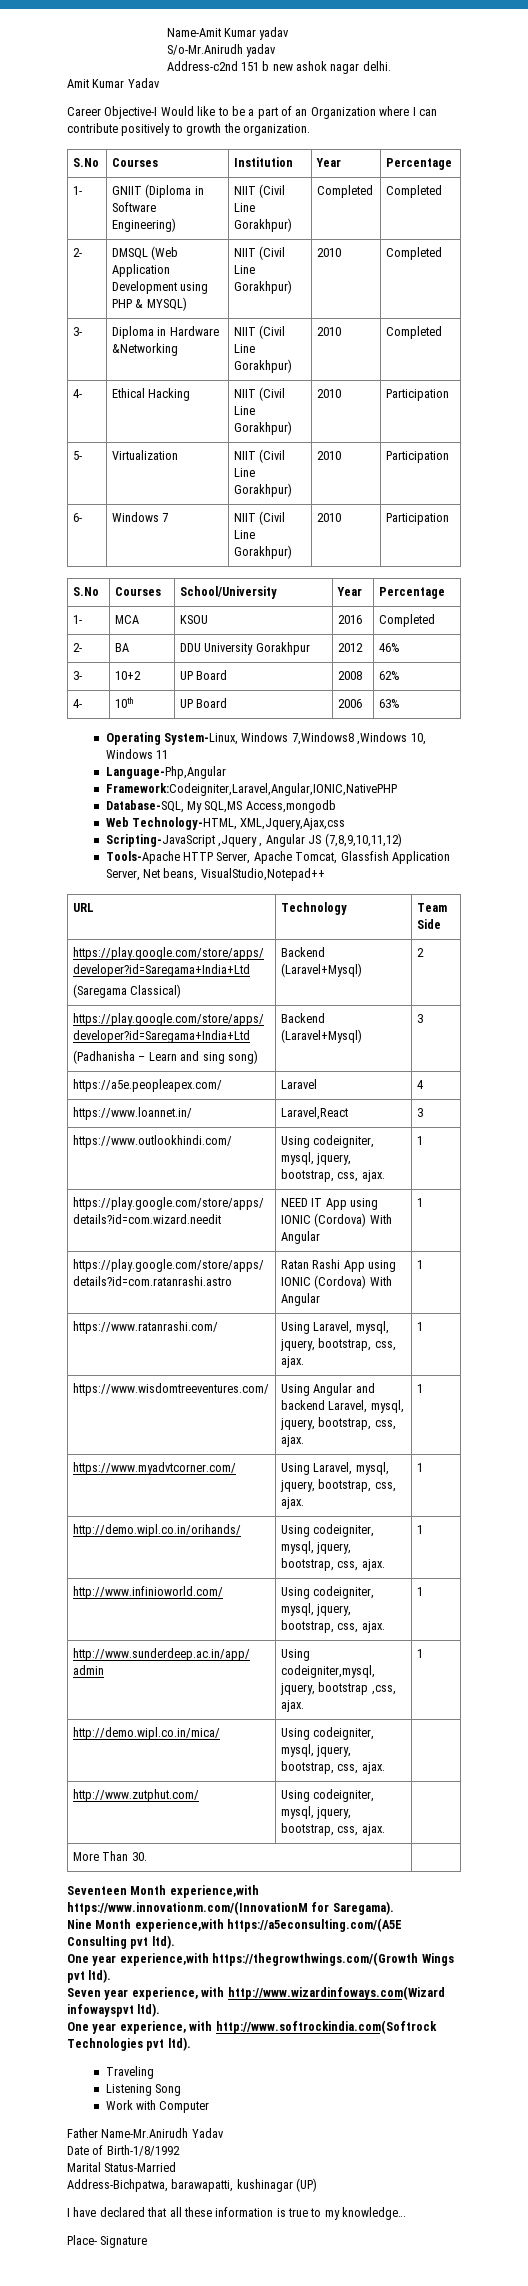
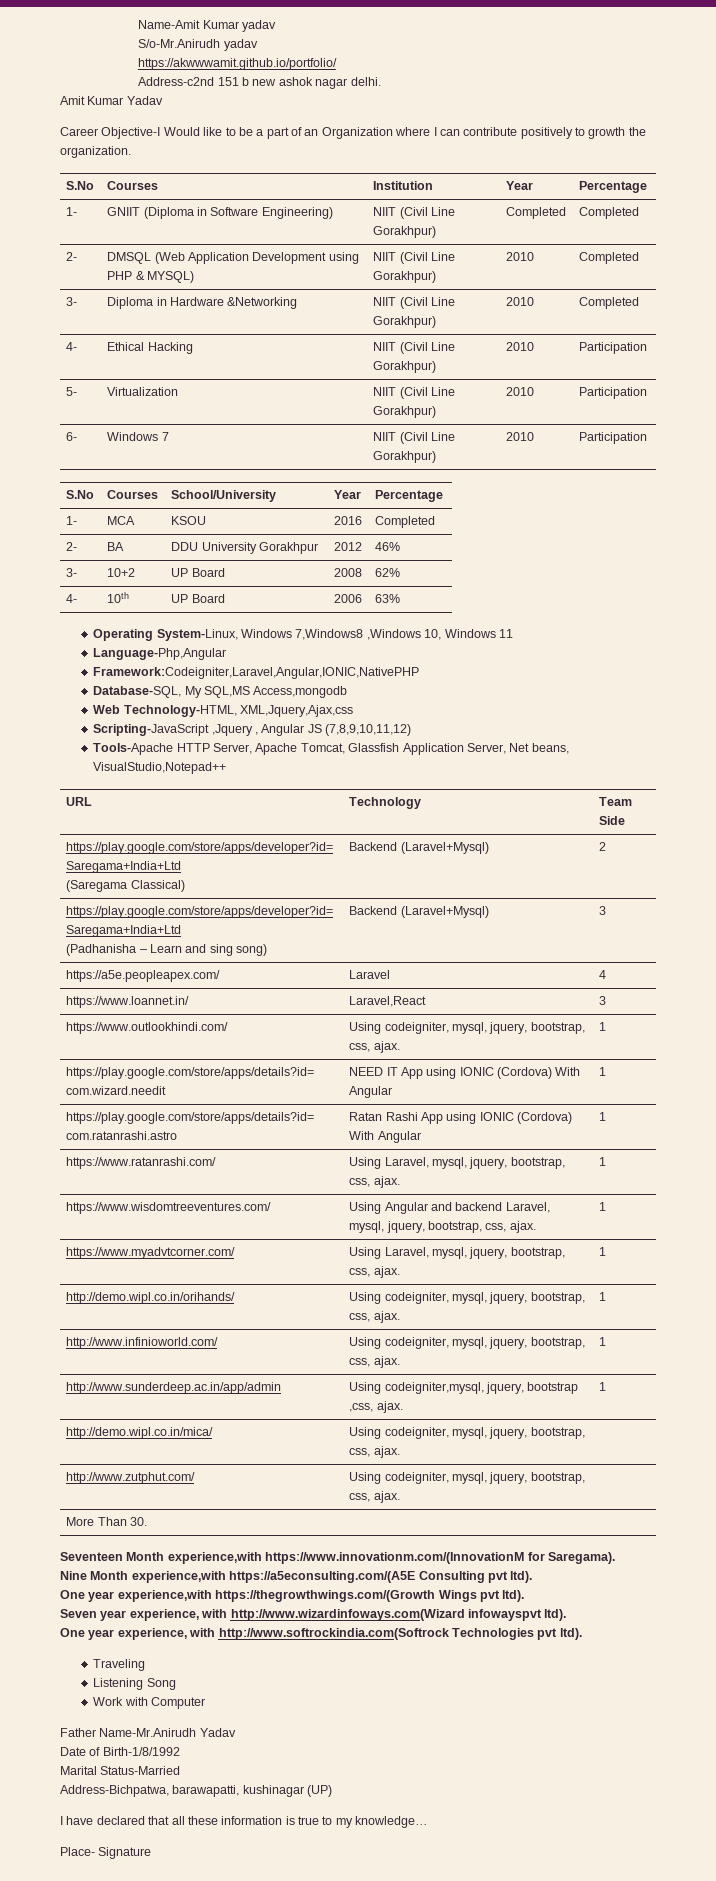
+ https://akwwwamit.github.io/portfolio/

